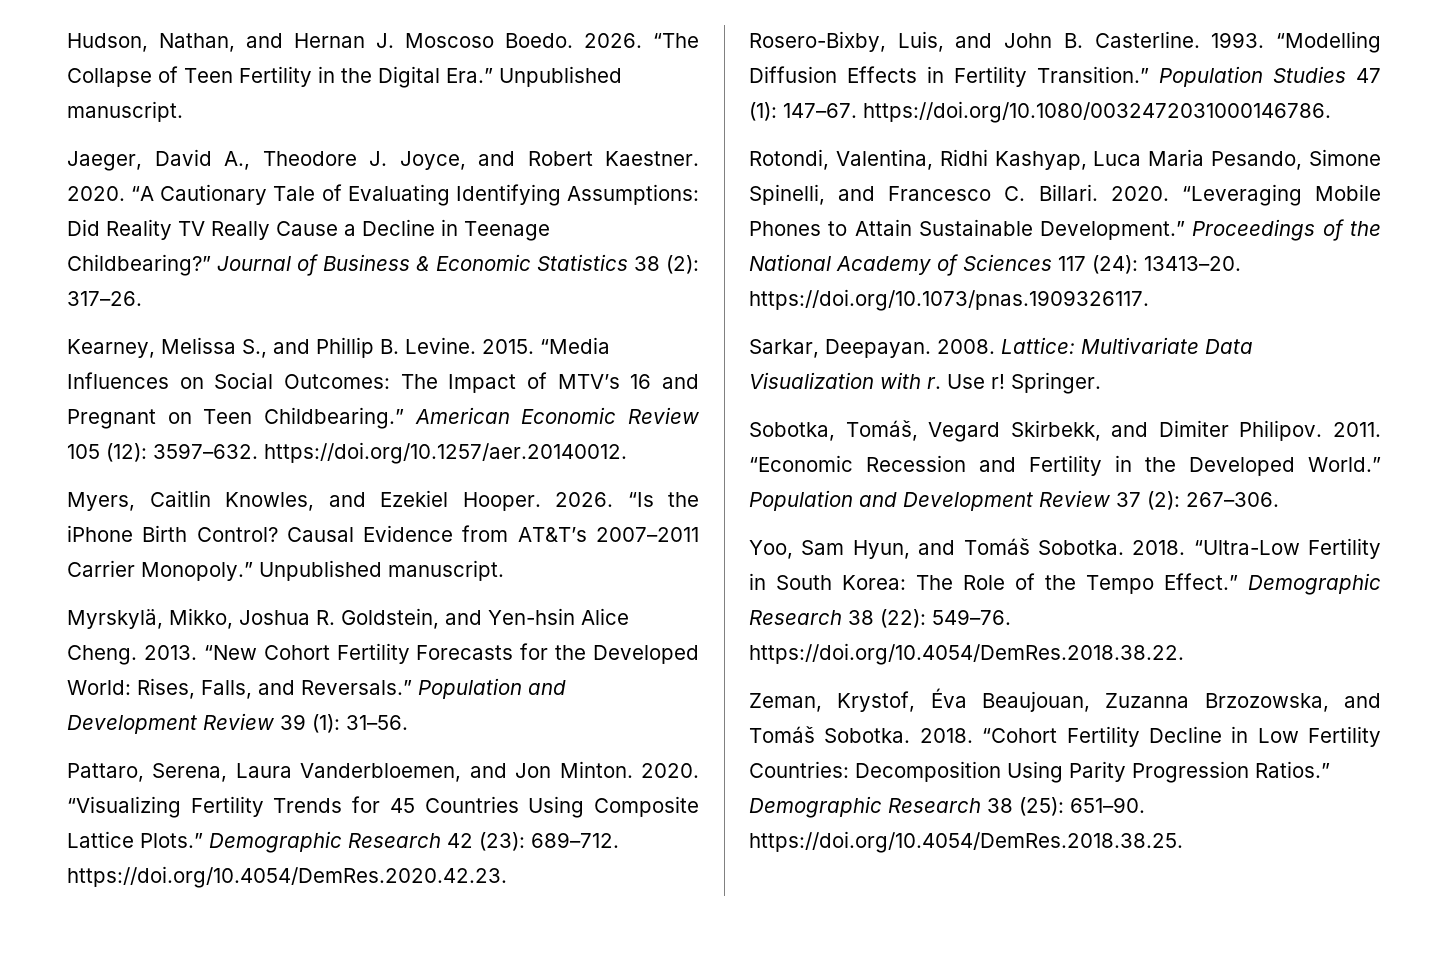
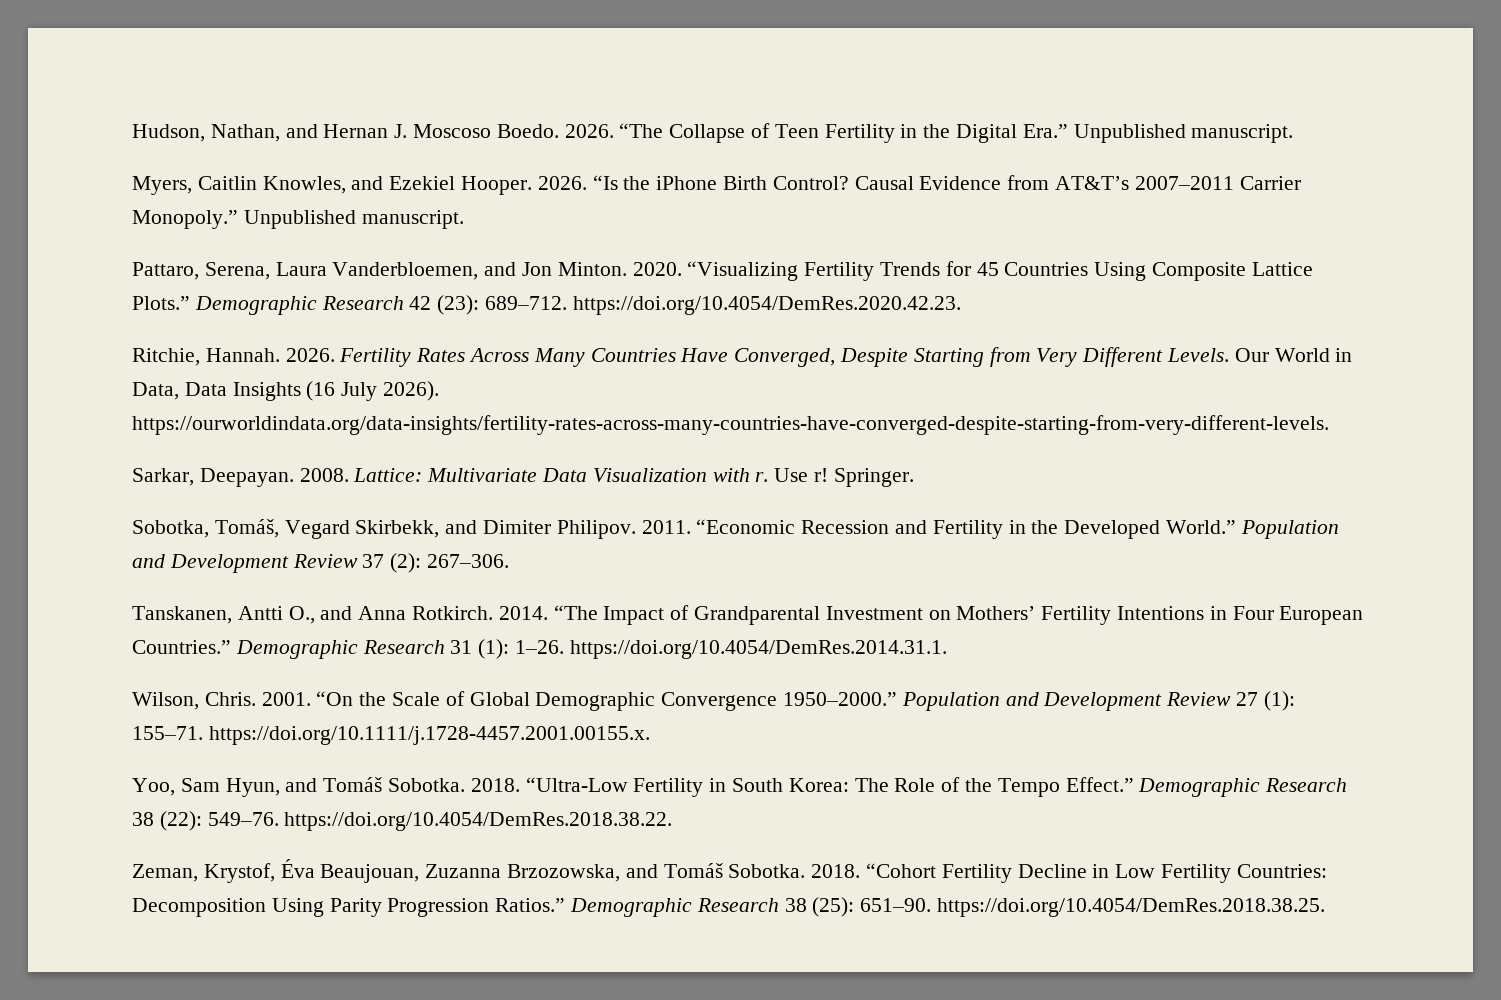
- Jaeger, David A., Theodore J. Joyce, and Robert Kaestner. 2020. “A Cautionary Tale of Evaluating Identifying Assumptions: Did Reality TV Really Cause a Decline in Teenage Childbearing?” Journal of Business & Economic Statistics 38 (2): 317–26.
- Kearney, Melissa S., and Phillip B. Levine. 2015. “Media Influences on Social Outcomes: The Impact of MTV’s 16 and Pregnant on Teen Childbearing.” American Economic Review 105 (12): 3597–632. https://doi.org/10.1257/aer.20140012.
- Myrskylä, Mikko, Joshua R. Goldstein, and Yen-hsin Alice Cheng. 2013. “New Cohort Fertility Forecasts for the Developed World: Rises, Falls, and Reversals.” Population and Development Review 39 (1): 31–56.
- Rosero-Bixby, Luis, and John B. Casterline. 1993. “Modelling Diffusion Effects in Fertility Transition.” Population Studies 47 (1): 147–67. https://doi.org/10.1080/0032472031000146786.
- Rotondi, Valentina, Ridhi Kashyap, Luca Maria Pesando, Simone Spinelli, and Francesco C. Billari. 2020. “Leveraging Mobile Phones to Attain Sustainable Development.” Proceedings of the National Academy of Sciences 117 (24): 13413–20. https://doi.org/10.1073/pnas.1909326117.
+ Ritchie, Hannah. 2026. Fertility Rates Across Many Countries Have Converged, Despite Starting from Very Different Levels. Our World in Data, Data Insights (16 July 2026). https://ourworldindata.org/data-insights/fertility-rates-across-many-countries-have-converged-despite-starting-from-very-different-levels.
+ Tanskanen, Antti O., and Anna Rotkirch. 2014. “The Impact of Grandparental Investment on Mothers’ Fertility Intentions in Four European Countries.” Demographic Research 31 (1): 1–26. https://doi.org/10.4054/DemRes.2014.31.1.
+ Wilson, Chris. 2001. “On the Scale of Global Demographic Convergence 1950–2000.” Population and Development Review 27 (1): 155–71. https://doi.org/10.1111/j.1728-4457.2001.00155.x.

